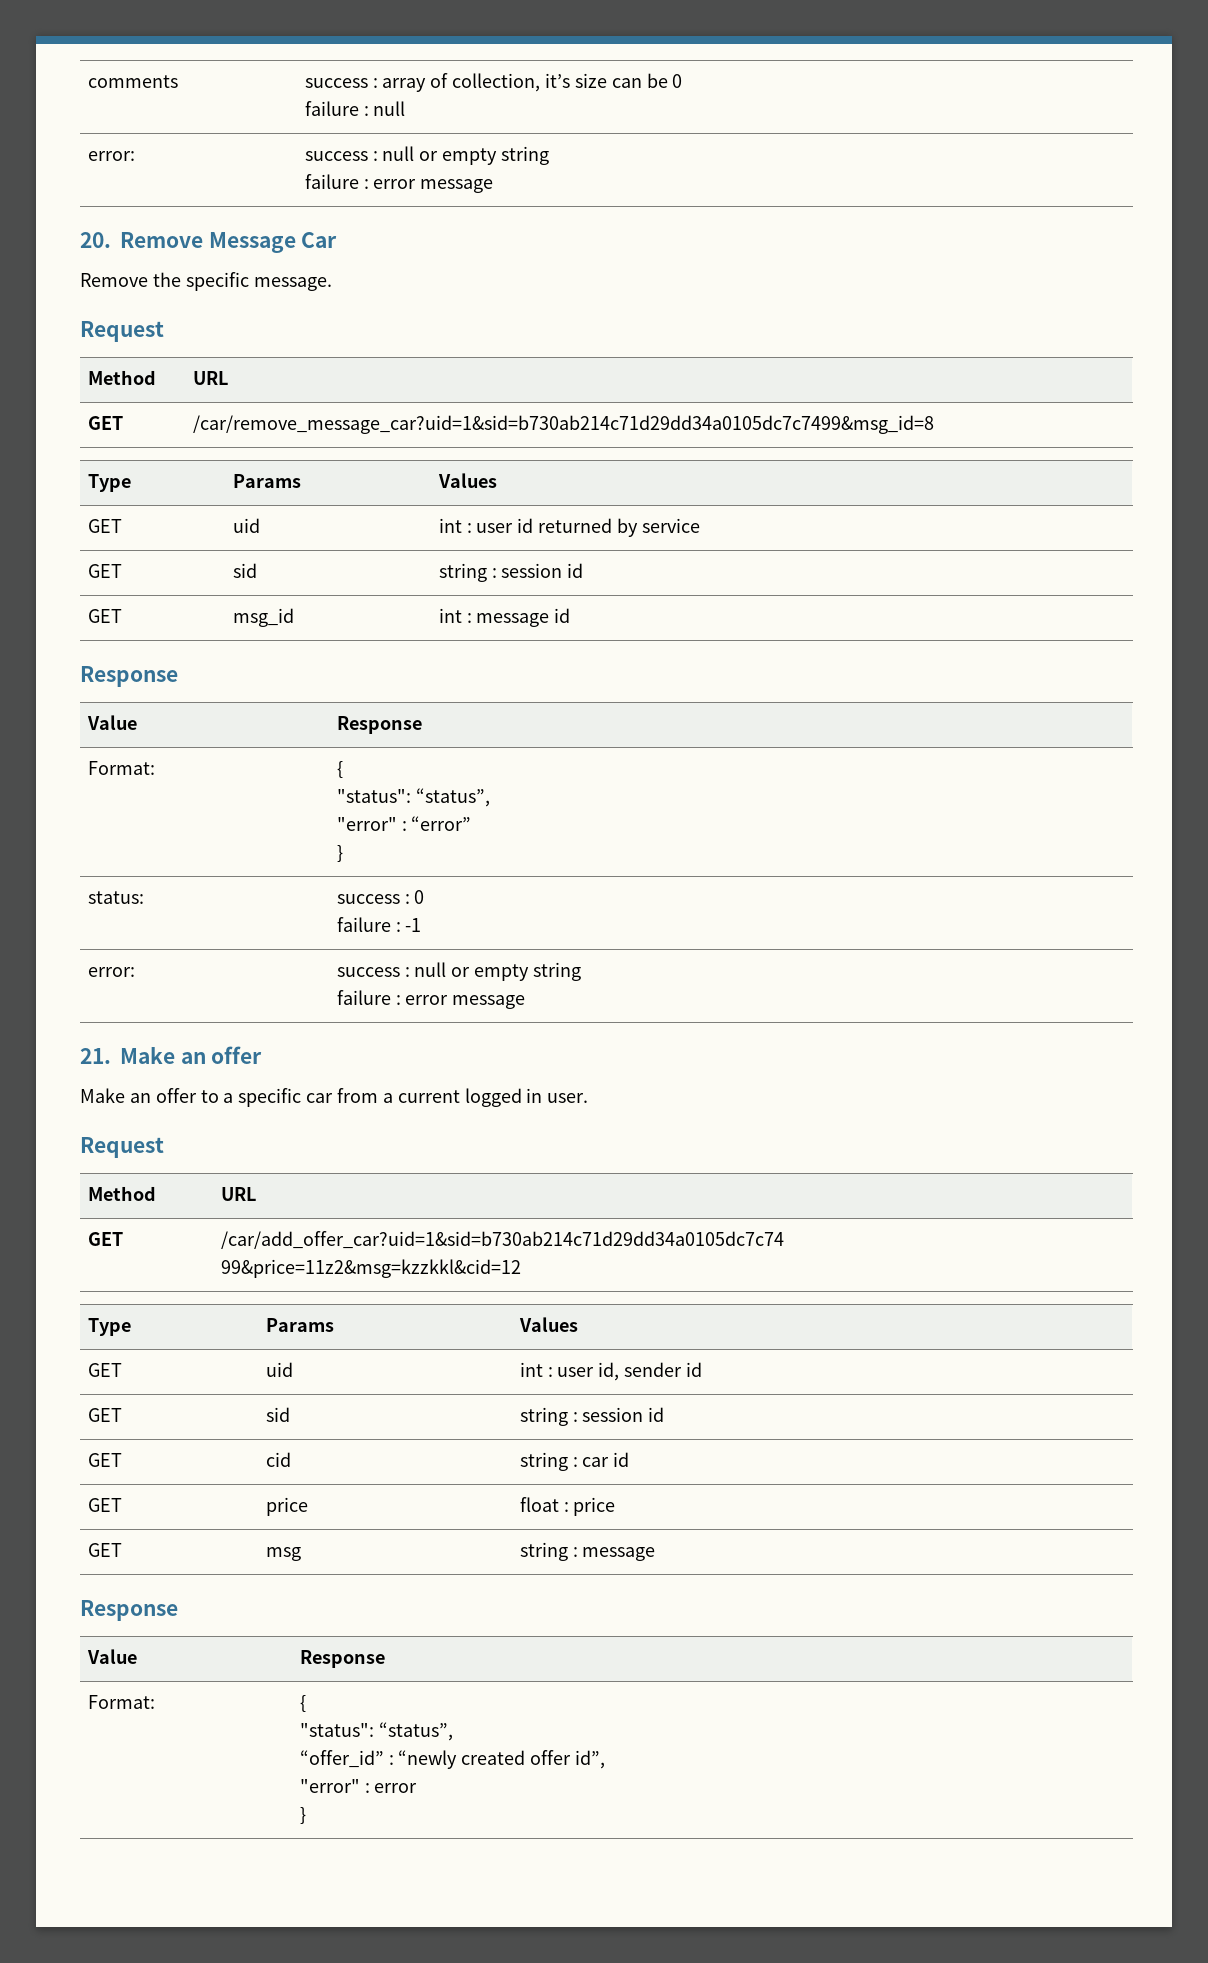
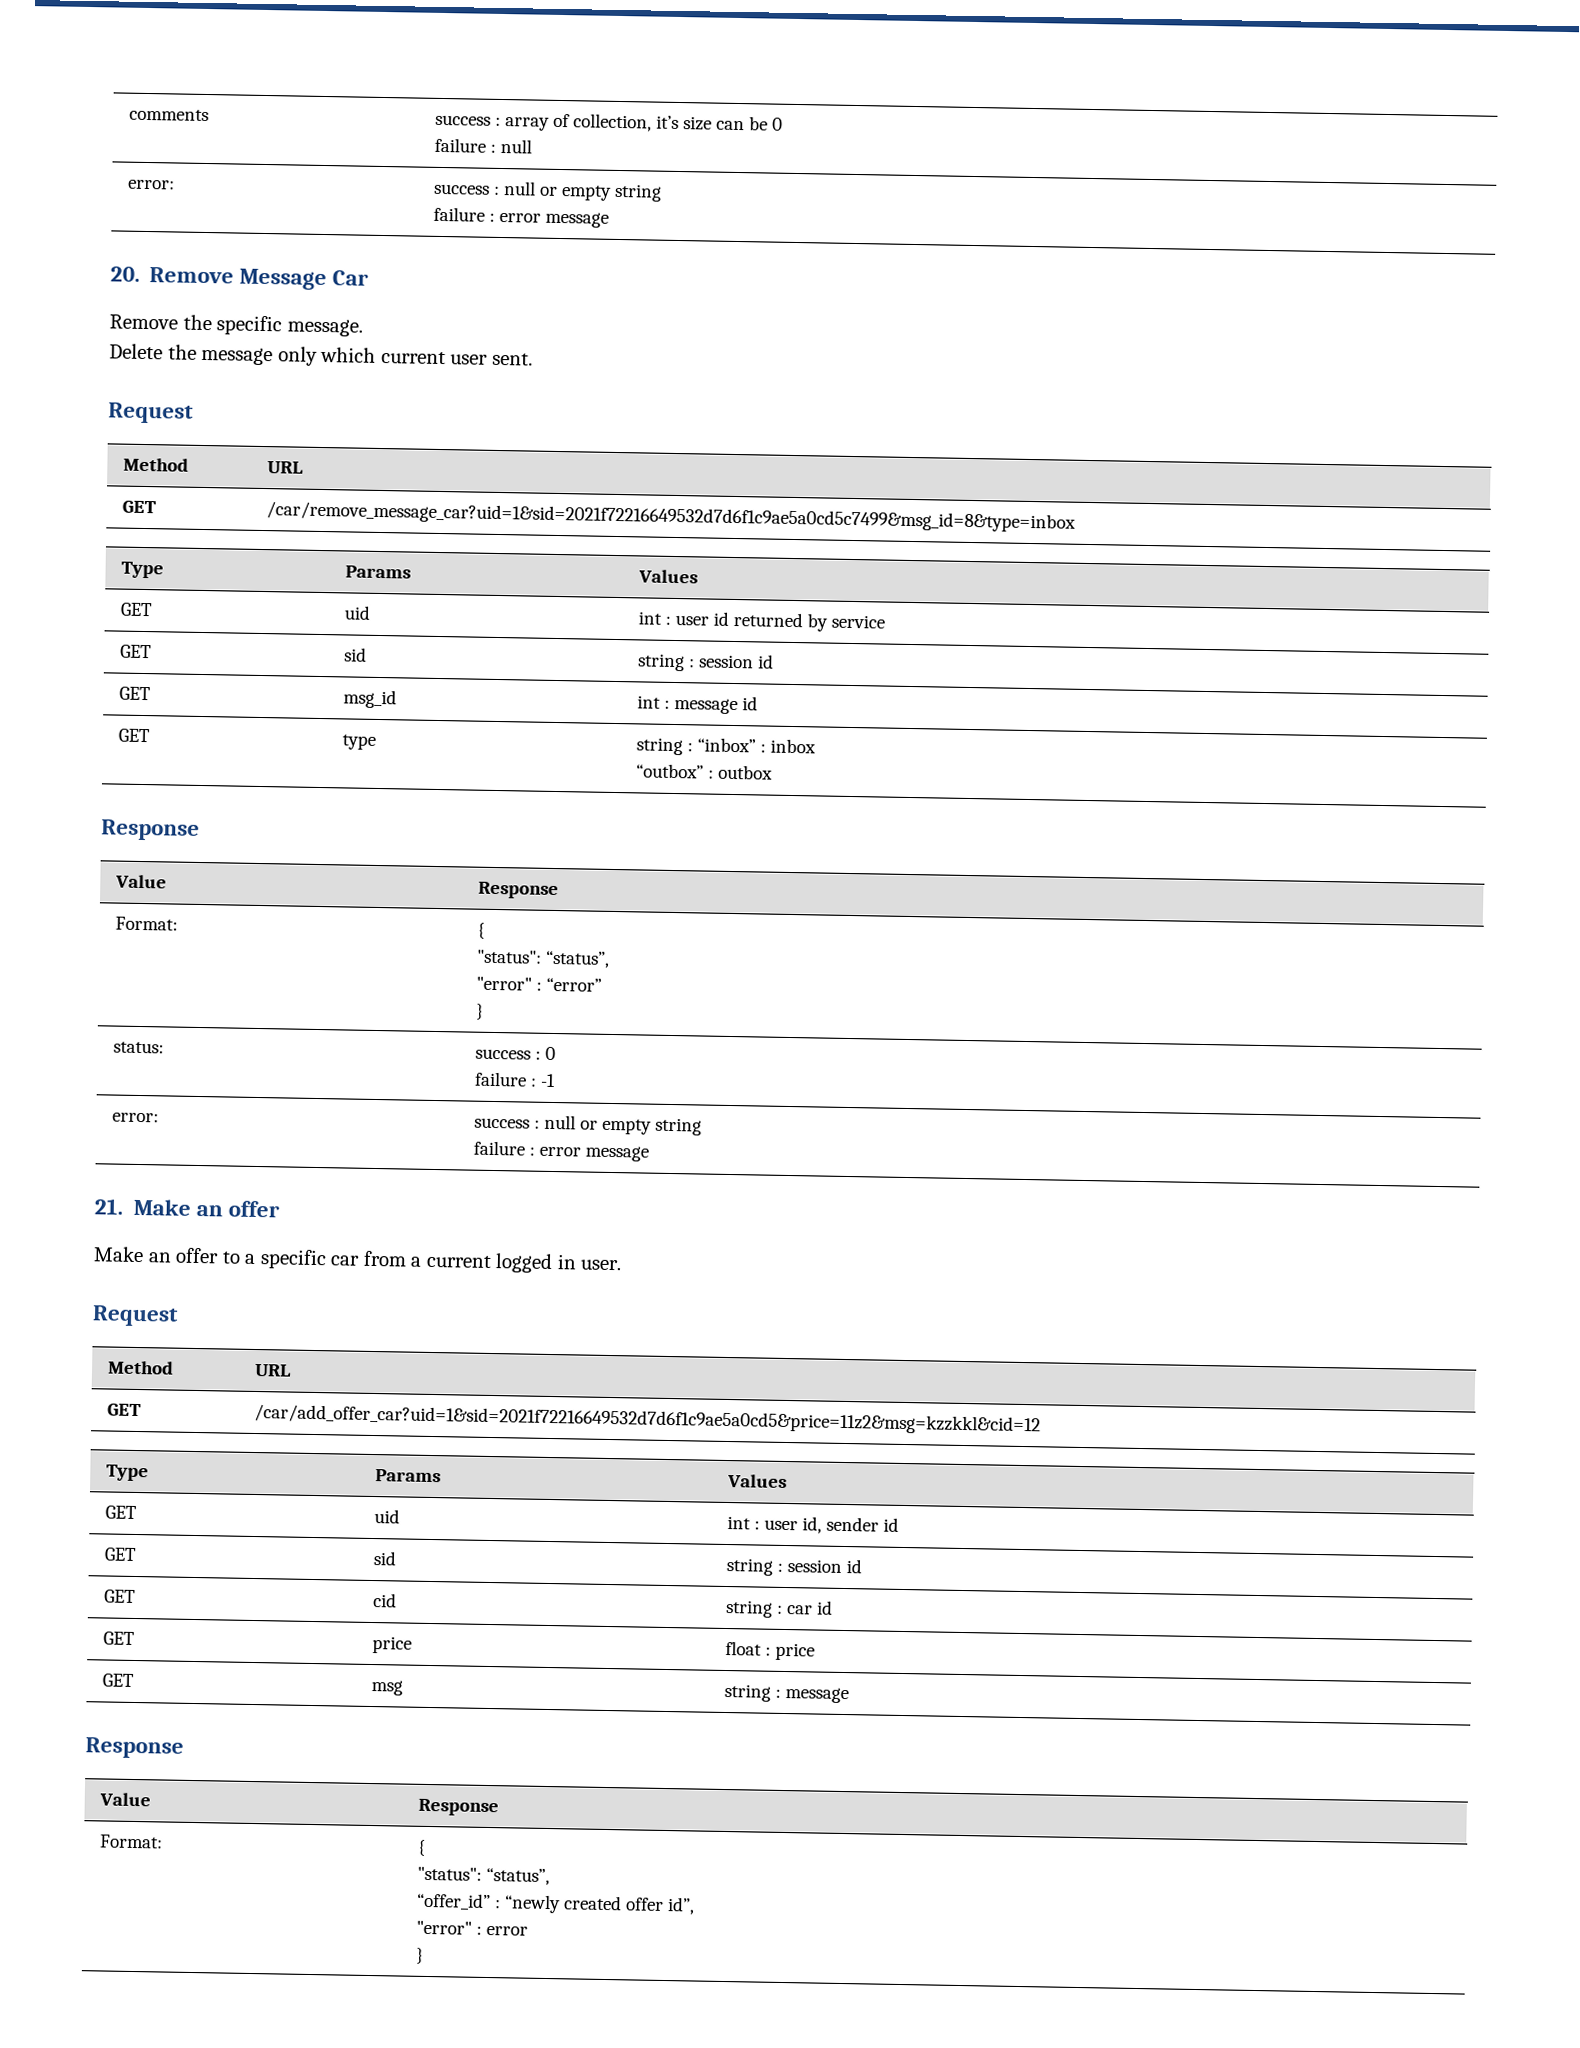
  Remove the specific message.
+ Delete the message only which current user sent.
  Request
  Method | URL
- GET | /car/remove_message_car?uid=1&sid=b730ab214c71d29dd34a0105dc7c7499&msg_id=8
+ GET | /car/remove_message_car?uid=1&sid=2021f72216649532d7d6f1c9ae5a0cd5c7499&msg_id=8&type=inbox
+ GET | type | string : “inbox” : inbox
+ “outbox” : outbox
- GET | /car/add_offer_car?uid=1&sid=b730ab214c71d29dd34a0105dc7c74
- 99&price=11z2&msg=kzzkkl&cid=12
+ GET | /car/add_offer_car?uid=1&sid=2021f72216649532d7d6f1c9ae5a0cd5&price=11z2&msg=kzzkkl&cid=12

